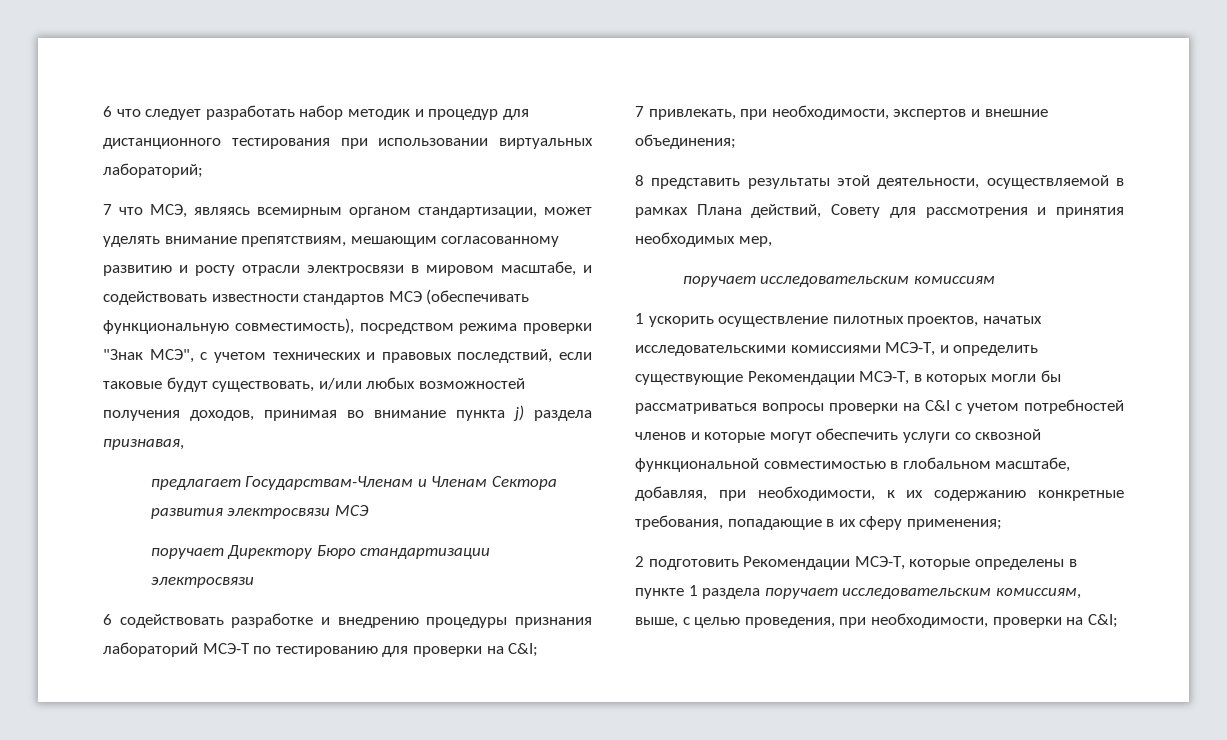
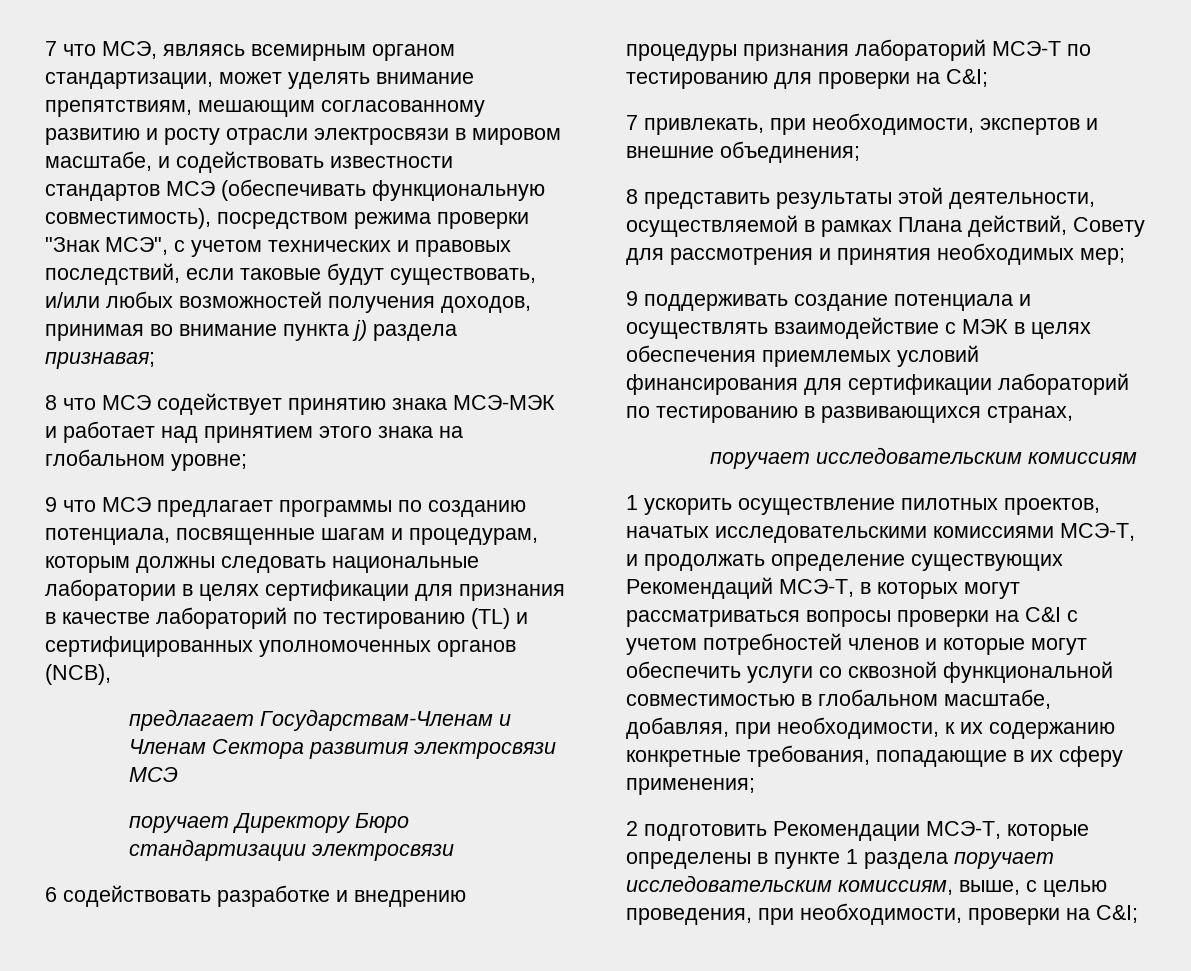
- 6 что следует разработать набор методик и процедур для дистанционного тестирования при использовании виртуальных лабораторий;
- 7 что МСЭ, являясь всемирным органом стандартизации, может уделять внимание препятствиям, мешающим согласованному развитию и росту отрасли электросвязи в мировом масштабе, и содействовать известности стандартов МСЭ (обеспечивать функциональную совместимость), посредством режима проверки "Знак МСЭ", с учетом технических и правовых последствий, если таковые будут существовать, и/или любых возможностей получения доходов, принимая во внимание пункта j) раздела признавая,
+ 7 что МСЭ, являясь всемирным органом стандартизации, может уделять внимание препятствиям, мешающим согласованному развитию и росту отрасли электросвязи в мировом масштабе, и содействовать известности стандартов МСЭ (обеспечивать функциональную совместимость), посредством режима проверки "Знак МСЭ", с учетом технических и правовых последствий, если таковые будут существовать, и/или любых возможностей получения доходов, принимая во внимание пункта j) раздела признавая;
+ 8 что МСЭ содействует принятию знака МСЭ-МЭК и работает над принятием этого знака на глобальном уровне;
+ 9 что МСЭ предлагает программы по созданию потенциала, посвященные шагам и процедурам, которым должны следовать национальные лаборатории в целях сертификации для признания в качестве лабораторий по тестированию (TL) и сертифицированных уполномоченных органов (NCB),
- 8 представить результаты этой деятельности, осуществляемой в рамках Плана действий, Совету для рассмотрения и принятия необходимых мер,
+ 8 представить результаты этой деятельности, осуществляемой в рамках Плана действий, Совету для рассмотрения и принятия необходимых мер;
+ 9 поддерживать создание потенциала и осуществлять взаимодействие с МЭК в целях обеспечения приемлемых условий финансирования для сертификации лабораторий по тестированию в развивающихся странах,
- 1 ускорить осуществление пилотных проектов, начатых исследовательскими комиссиями МСЭ-Т, и определить существующие Рекомендации МСЭ-Т, в которых могли бы рассматриваться вопросы проверки на C&I с учетом потребностей членов и которые могут обеспечить услуги со сквозной функциональной совместимостью в глобальном масштабе, добавляя, при необходимости, к их содержанию конкретные требования, попадающие в их сферу применения;
+ 1 ускорить осуществление пилотных проектов, начатых исследовательскими комиссиями МСЭ-Т, и продолжать определение существующих Рекомендаций МСЭ-Т, в которых могут рассматриваться вопросы проверки на C&I с учетом потребностей членов и которые могут обеспечить услуги со сквозной функциональной совместимостью в глобальном масштабе, добавляя, при необходимости, к их содержанию конкретные требования, попадающие в их сферу применения;

